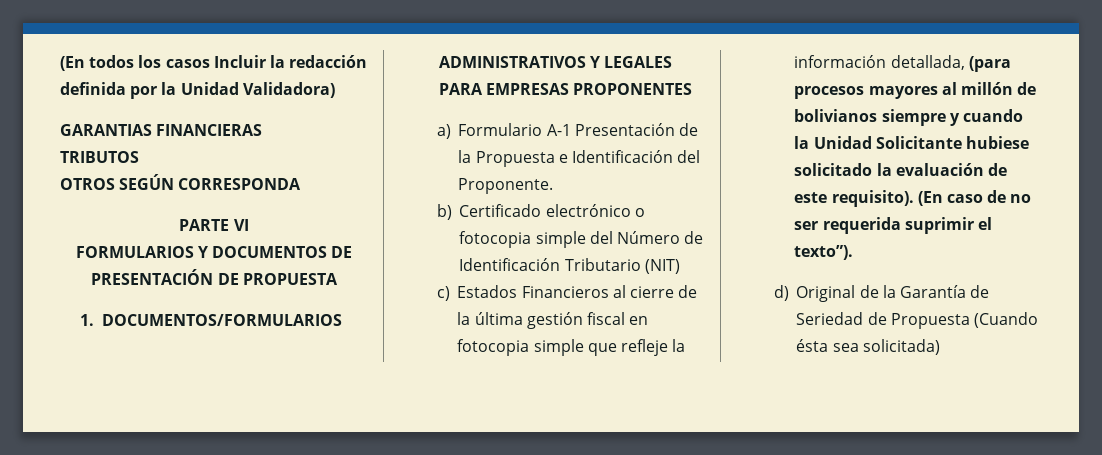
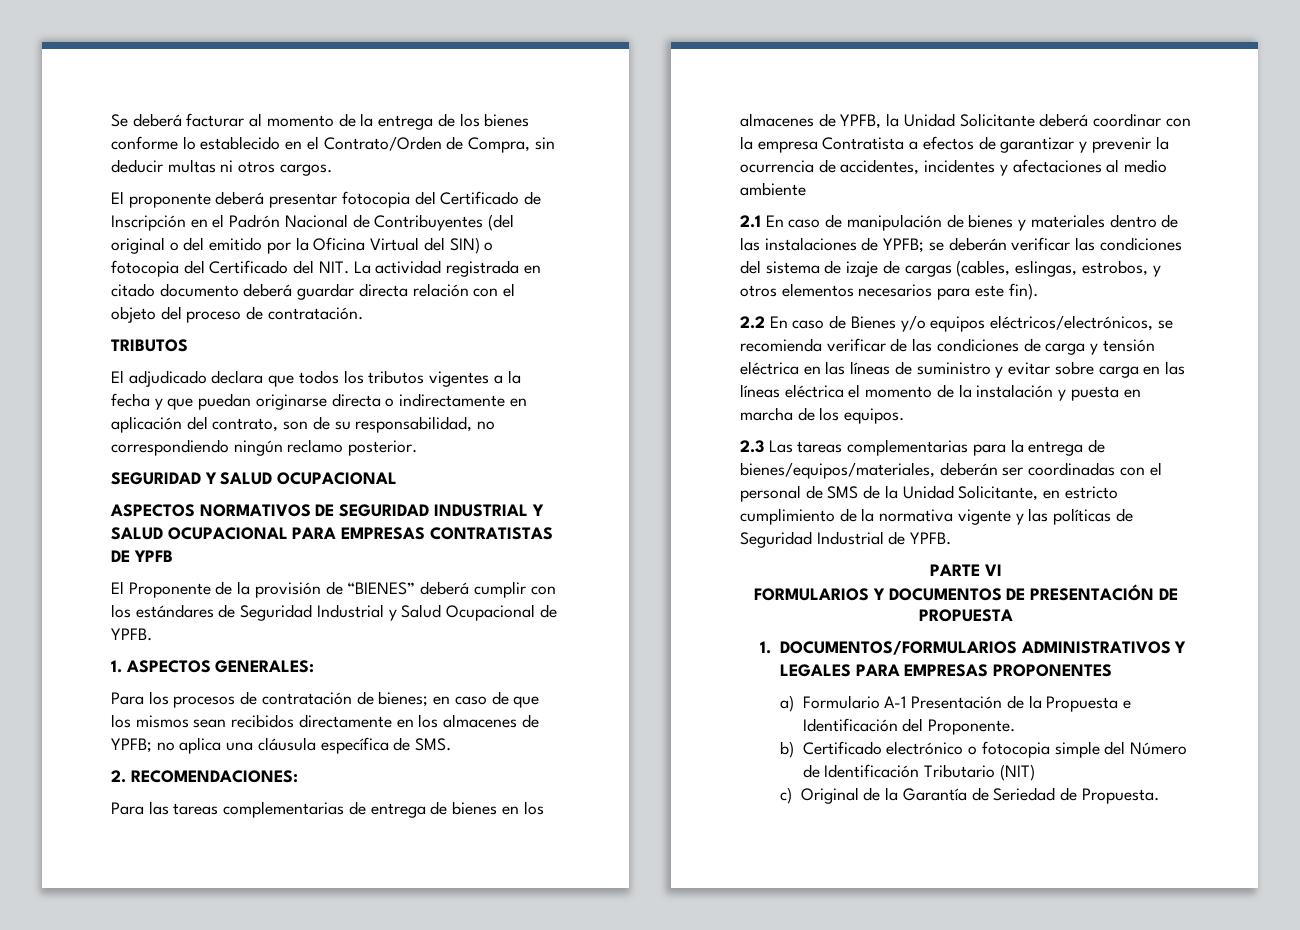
- (En todos los casos Incluir la redacción definida por la Unidad Validadora)
- GARANTIAS FINANCIERAS
+ Se deberá facturar al momento de la entrega de los bienes conforme lo establecido en el Contrato/Orden de Compra, sin deducir multas ni otros cargos.
+ El proponente deberá presentar fotocopia del Certificado de Inscripción en el Padrón Nacional de Contribuyentes (del original o del emitido por la Oficina Virtual del SIN) o fotocopia del Certificado del NIT. La actividad registrada en citado documento deberá guardar directa relación con el objeto del proceso de contratación.
  TRIBUTOS
- OTROS SEGÚN CORRESPONDA
+ El adjudicado declara que todos los tributos vigentes a la fecha y que puedan originarse directa o indirectamente en aplicación del contrato, son de su responsabilidad, no correspondiendo ningún reclamo posterior.
+ SEGURIDAD Y SALUD OCUPACIONAL
+ ASPECTOS NORMATIVOS DE SEGURIDAD INDUSTRIAL Y SALUD OCUPACIONAL PARA EMPRESAS CONTRATISTAS DE YPFB
+ El Proponente de la provisión de “BIENES” deberá cumplir con los estándares de Seguridad Industrial y Salud Ocupacional de YPFB.
+ 1. ASPECTOS GENERALES:
+ Para los procesos de contratación de bienes; en caso de que los mismos sean recibidos directamente en los almacenes de YPFB; no aplica una cláusula específica de SMS.
+ 2. RECOMENDACIONES:
+ Para las tareas complementarias de entrega de bienes en los almacenes de YPFB, la Unidad Solicitante deberá coordinar con la empresa Contratista a efectos de garantizar y prevenir la ocurrencia de accidentes, incidentes y afectaciones al medio ambiente
+ 2.1 En caso de manipulación de bienes y materiales dentro de las instalaciones de YPFB; se deberán verificar las condiciones del sistema de izaje de cargas (cables, eslingas, estrobos, y otros elementos necesarios para este fin).
+ 2.2 En caso de Bienes y/o equipos eléctricos/electrónicos, se recomienda verificar de las condiciones de carga y tensión eléctrica en las líneas de suministro y evitar sobre carga en las líneas eléctrica el momento de la instalación y puesta en marcha de los equipos.
+ 2.3 Las tareas complementarias para la entrega de bienes/equipos/materiales, deberán ser coordinadas con el personal de SMS de la Unidad Solicitante, en estricto cumplimiento de la normativa vigente y las políticas de Seguridad Industrial de YPFB.
- c) Estados Financieros al cierre de la última gestión fiscal en fotocopia simple que refleje la información detallada, (para procesos mayores al millón de bolivianos siempre y cuando la Unidad Solicitante hubiese solicitado la evaluación de este requisito). (En caso de no ser requerida suprimir el texto”).
- d) Original de la Garantía de Seriedad de Propuesta (Cuando ésta sea solicitada)
+ c) Original de la Garantía de Seriedad de Propuesta.

